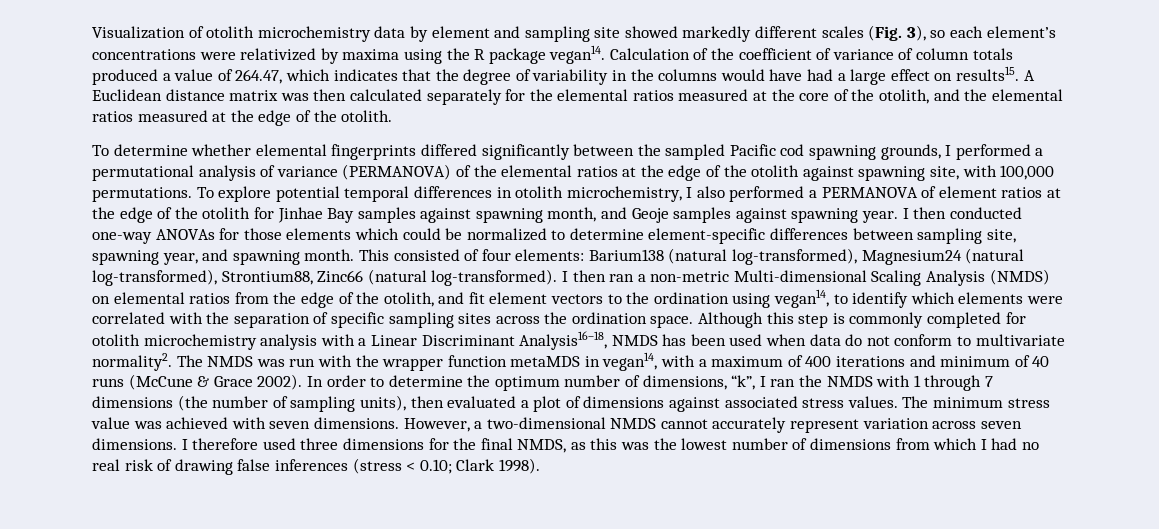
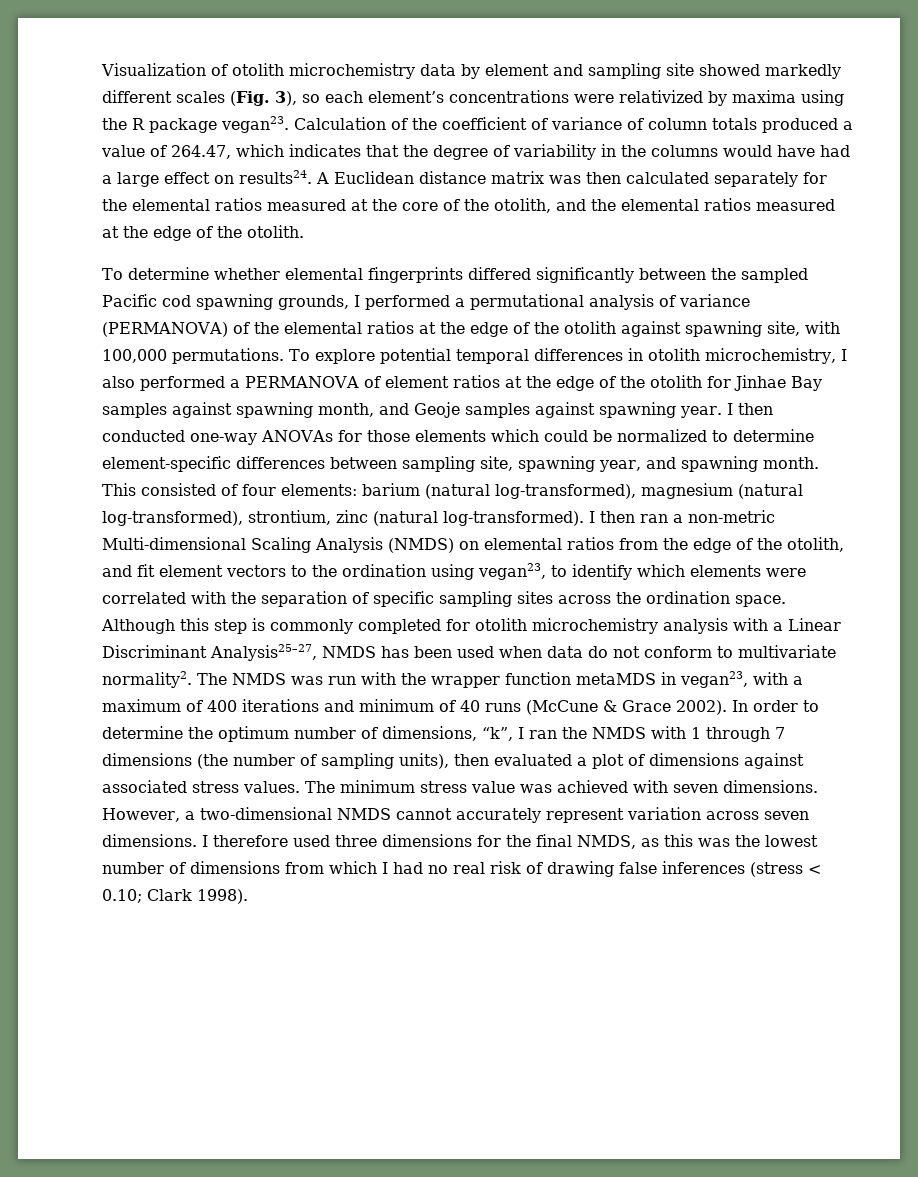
- Visualization of otolith microchemistry data by element and sampling site showed markedly different scales (Fig. 3), so each element’s concentrations were relativized by maxima using the R package vegan14.
+ Visualization of otolith microchemistry data by element and sampling site showed markedly different scales (Fig. 3), so each element’s concentrations were relativized by maxima using the R package vegan23.
- Calculation of the coefficient of variance of column totals produced a value of 264.47, which indicates that the degree of variability in the columns would have had a large effect on results15.
+ Calculation of the coefficient of variance of column totals produced a value of 264.47, which indicates that the degree of variability in the columns would have had a large effect on results24.
- This consisted of four elements: Barium138 (natural log-transformed), Magnesium24 (natural log-transformed), Strontium88, Zinc66 (natural log-transformed).
+ This consisted of four elements: barium (natural log-transformed), magnesium (natural log-transformed), strontium, zinc (natural log-transformed).
- I then ran a non-metric Multi-dimensional Scaling Analysis (NMDS) on elemental ratios from the edge of the otolith, and fit element vectors to the ordination using vegan14, to identify which elements were correlated with the separation of specific sampling sites across the ordination space.
+ I then ran a non-metric Multi-dimensional Scaling Analysis (NMDS) on elemental ratios from the edge of the otolith, and fit element vectors to the ordination using vegan23, to identify which elements were correlated with the separation of specific sampling sites across the ordination space.
- Although this step is commonly completed for otolith microchemistry analysis with a Linear Discriminant Analysis16–18, NMDS has been used when data do not conform to multivariate normality2.
+ Although this step is commonly completed for otolith microchemistry analysis with a Linear Discriminant Analysis25–27, NMDS has been used when data do not conform to multivariate normality2.
- The NMDS was run with the wrapper function metaMDS in vegan14, with a maximum of 400 iterations and minimum of 40 runs (McCune & Grace 2002).
+ The NMDS was run with the wrapper function metaMDS in vegan23, with a maximum of 400 iterations and minimum of 40 runs (McCune & Grace 2002).

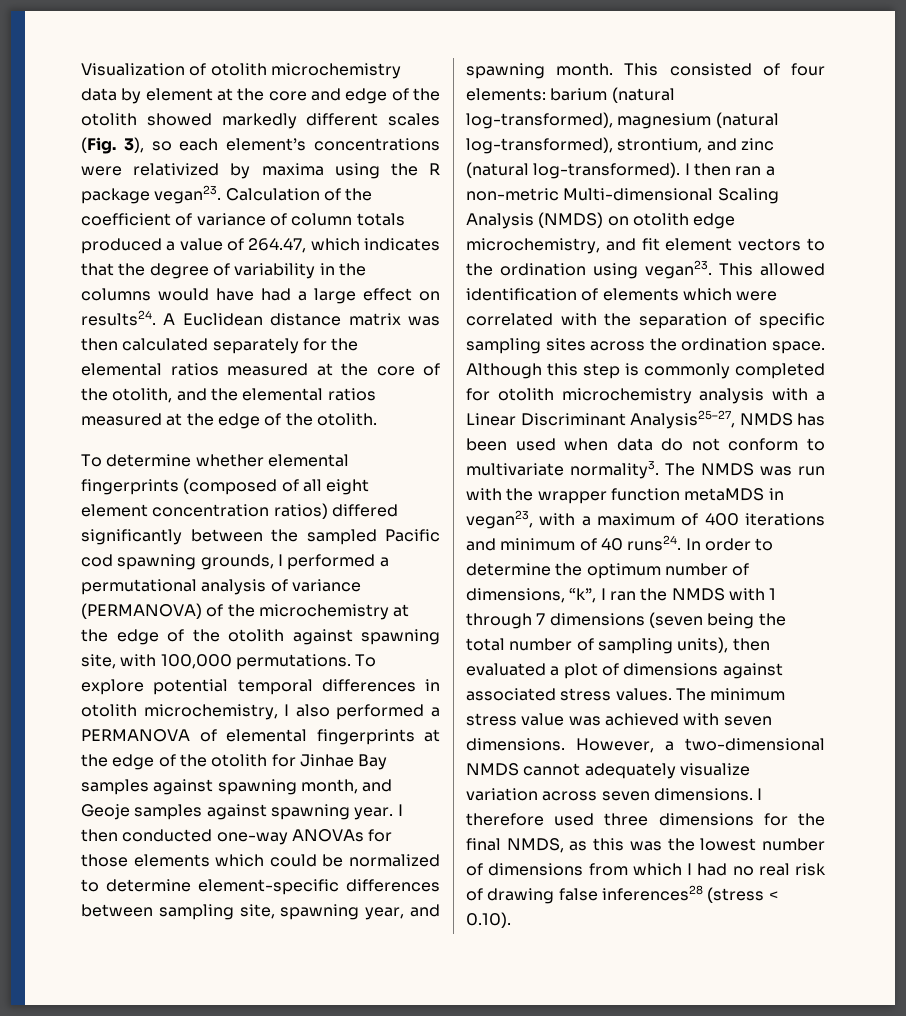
- Visualization of otolith microchemistry data by element and sampling site showed markedly different scales (Fig. 3), so each element’s concentrations were relativized by maxima using the R package vegan23.
+ Visualization of otolith microchemistry data by element at the core and edge of the otolith showed markedly different scales (Fig. 3), so each element’s concentrations were relativized by maxima using the R package vegan23.
- To determine whether elemental fingerprints differed significantly between the sampled Pacific cod spawning grounds, I performed a permutational analysis of variance (PERMANOVA) of the elemental ratios at the edge of the otolith against spawning site, with 100,000 permutations.
+ To determine whether elemental fingerprints (composed of all eight element concentration ratios) differed significantly between the sampled Pacific cod spawning grounds, I performed a permutational analysis of variance (PERMANOVA) of the microchemistry at the edge of the otolith against spawning site, with 100,000 permutations.
- To explore potential temporal differences in otolith microchemistry, I also performed a PERMANOVA of element ratios at the edge of the otolith for Jinhae Bay samples against spawning month, and Geoje samples against spawning year.
+ To explore potential temporal differences in otolith microchemistry, I also performed a PERMANOVA of elemental fingerprints at the edge of the otolith for Jinhae Bay samples against spawning month, and Geoje samples against spawning year.
- This consisted of four elements: barium (natural log-transformed), magnesium (natural log-transformed), strontium, zinc (natural log-transformed).
+ This consisted of four elements: barium (natural log-transformed), magnesium (natural log-transformed), strontium, and zinc (natural log-transformed).
- I then ran a non-metric Multi-dimensional Scaling Analysis (NMDS) on elemental ratios from the edge of the otolith, and fit element vectors to the ordination using vegan23, to identify which elements were correlated with the separation of specific sampling sites across the ordination space.
+ I then ran a non-metric Multi-dimensional Scaling Analysis (NMDS) on otolith edge microchemistry, and fit element vectors to the ordination using vegan23. This allowed identification of elements which were correlated with the separation of specific sampling sites across the ordination space.
- Although this step is commonly completed for otolith microchemistry analysis with a Linear Discriminant Analysis25–27, NMDS has been used when data do not conform to multivariate normality2.
+ Although this step is commonly completed for otolith microchemistry analysis with a Linear Discriminant Analysis25–27, NMDS has been used when data do not conform to multivariate normality3.
- The NMDS was run with the wrapper function metaMDS in vegan23, with a maximum of 400 iterations and minimum of 40 runs (McCune & Grace 2002).
+ The NMDS was run with the wrapper function metaMDS in vegan23, with a maximum of 400 iterations and minimum of 40 runs24.
- In order to determine the optimum number of dimensions, “k”, I ran the NMDS with 1 through 7 dimensions (the number of sampling units), then evaluated a plot of dimensions against associated stress values.
+ In order to determine the optimum number of dimensions, “k”, I ran the NMDS with 1 through 7 dimensions (seven being the total number of sampling units), then evaluated a plot of dimensions against associated stress values.
- However, a two-dimensional NMDS cannot accurately represent variation across seven dimensions.
+ However, a two-dimensional NMDS cannot adequately visualize variation across seven dimensions.
- I therefore used three dimensions for the final NMDS, as this was the lowest number of dimensions from which I had no real risk of drawing false inferences (stress < 0.10; Clark 1998).
+ I therefore used three dimensions for the final NMDS, as this was the lowest number of dimensions from which I had no real risk of drawing false inferences28 (stress < 0.10).

